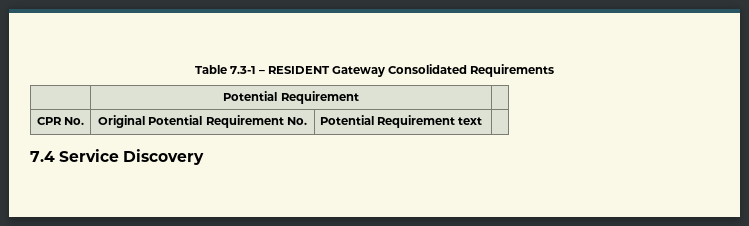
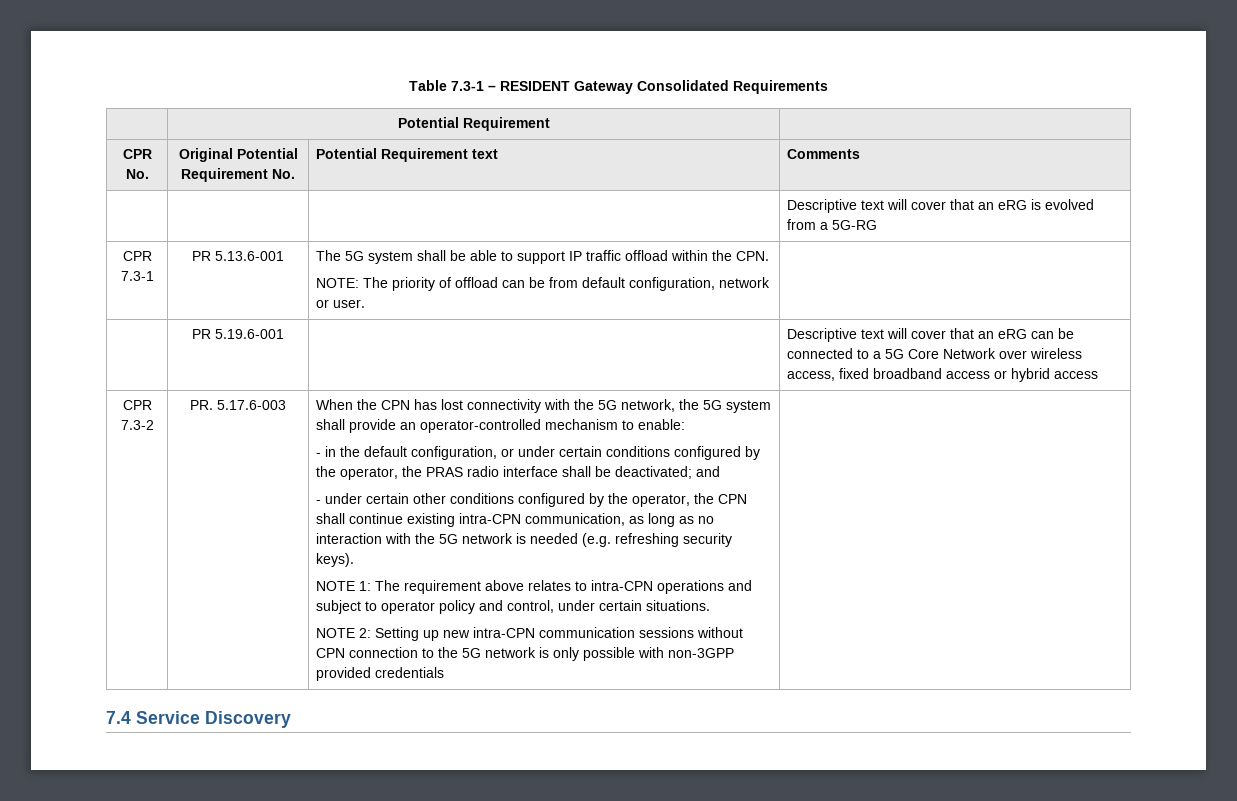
- CPR No. | Original Potential Requirement No. | Potential Requirement text |
+ CPR No. | Original Potential Requirement No. | Potential Requirement text | Comments
+ | | | Descriptive text will cover that an eRG is evolved from a 5G-RG
+ CPR 7.3-1 | PR 5.13.6-001 | The 5G system shall be able to support IP traffic offload within the CPN.
+ NOTE: The priority of offload can be from default configuration, network or user. |
+ | PR 5.19.6-001 | | Descriptive text will cover that an eRG can be connected to a 5G Core Network over wireless access, fixed broadband access or hybrid access
+ CPR 7.3-2 | PR. 5.17.6-003 | When the CPN has lost connectivity with the 5G network, the 5G system shall provide an operator-controlled mechanism to enable:
+ - in the default configuration, or under certain conditions configured by the operator, the PRAS radio interface shall be deactivated; and
+ - under certain other conditions configured by the operator, the CPN shall continue existing intra-CPN communication, as long as no interaction with the 5G network is needed (e.g. refreshing security keys).
+ NOTE 1: The requirement above relates to intra-CPN operations and subject to operator policy and control, under certain situations.
+ NOTE 2: Setting up new intra-CPN communication sessions without CPN connection to the 5G network is only possible with non-3GPP provided credentials

